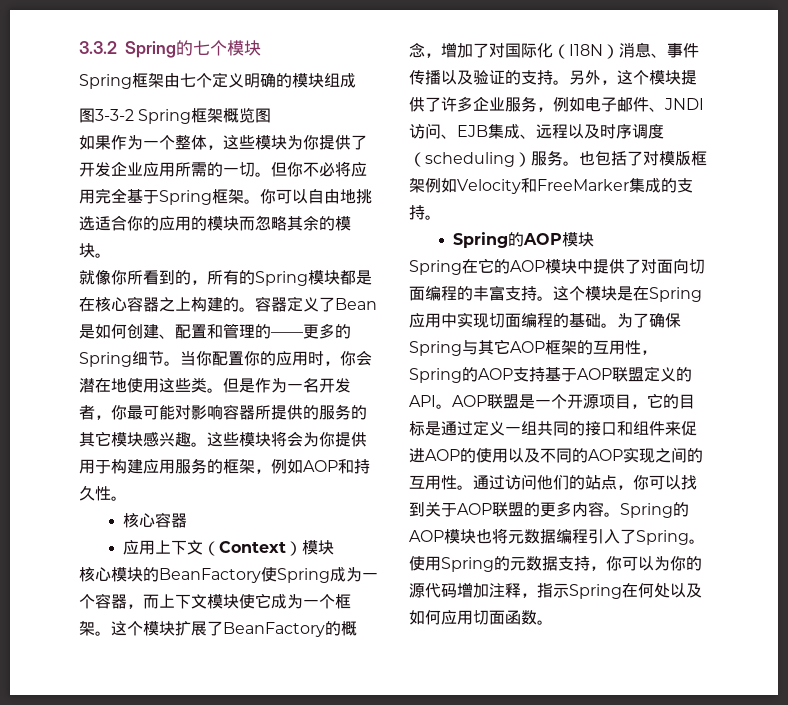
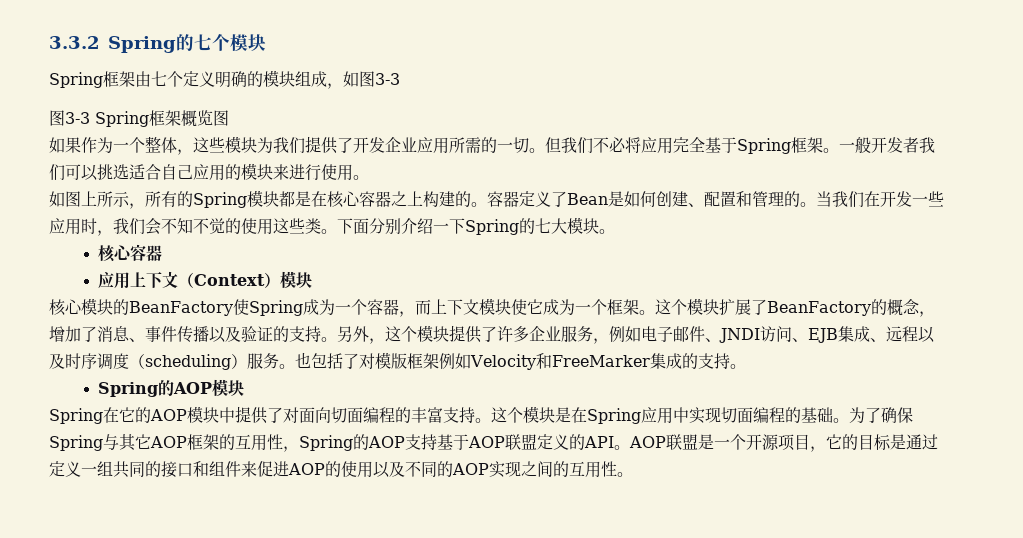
- Spring框架由七个定义明确的模块组成
- 图3-3-2 Spring框架概览图
+ Spring框架由七个定义明确的模块组成，如图3-3
+ 图3-3 Spring框架概览图
- 如果作为一个整体，这些模块为你提供了开发企业应用所需的一切。
+ 如果作为一个整体，这些模块为我们提供了开发企业应用所需的一切。
- 但你不必将应用完全基于Spring框架。
+ 但我们不必将应用完全基于Spring框架。
- 你可以自由地挑选适合你的应用的模块而忽略其余的模块。
- 就像你所看到的，所有的Spring模块都是在核心容器之上构建的。
+ 一般开发者我们可以挑选适合自己应用的模块来进行使用。
+ 如图上所示，所有的Spring模块都是在核心容器之上构建的。
- 容器定义了Bean是如何创建、配置和管理的——更多的Spring细节。当你配置你的应用时，你会潜在地使用这些类。但是作为一名开发者，你最可能对影响容器所提供的服务的其它模块感兴趣。这些模块将会为你提供用于构建应用服务的框架，例如AOP和持久性。
+ 容器定义了Bean是如何创建、配置和管理的。当我们在开发一些应用时，我们会不知不觉的使用这些类。下面分别介绍一下Spring的七大模块。
- 这个模块扩展了BeanFactory的概念，增加了对国际化（I18N）消息、事件传播以及验证的支持。
+ 这个模块扩展了BeanFactory的概念，增加了消息、事件传播以及验证的支持。
- 通过访问他们的站点，你可以找到关于AOP联盟的更多内容。Spring的AOP模块也将元数据编程引入了Spring。使用Spring的元数据支持，你可以为你的源代码增加注释，指示Spring在何处以及如何应用切面函数。

